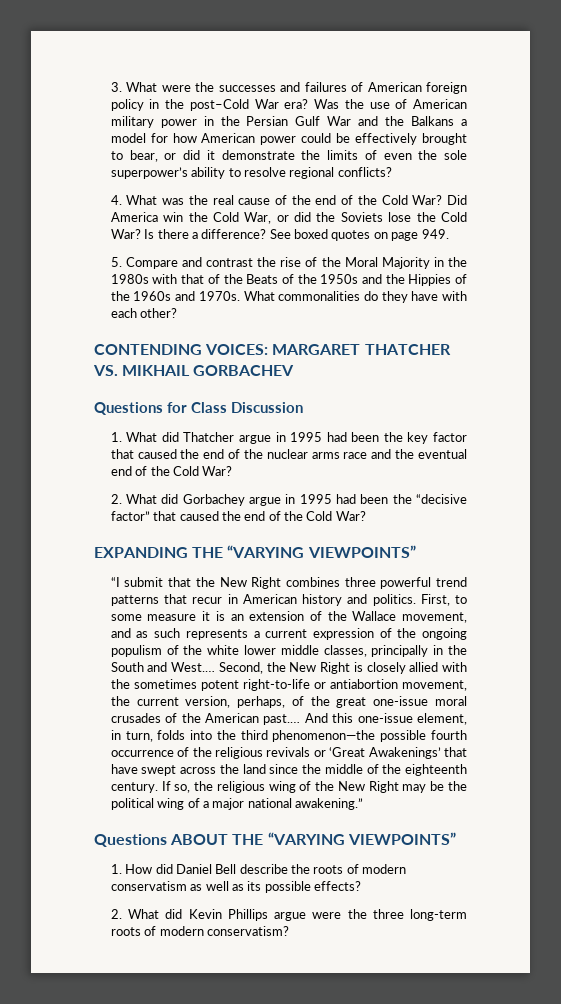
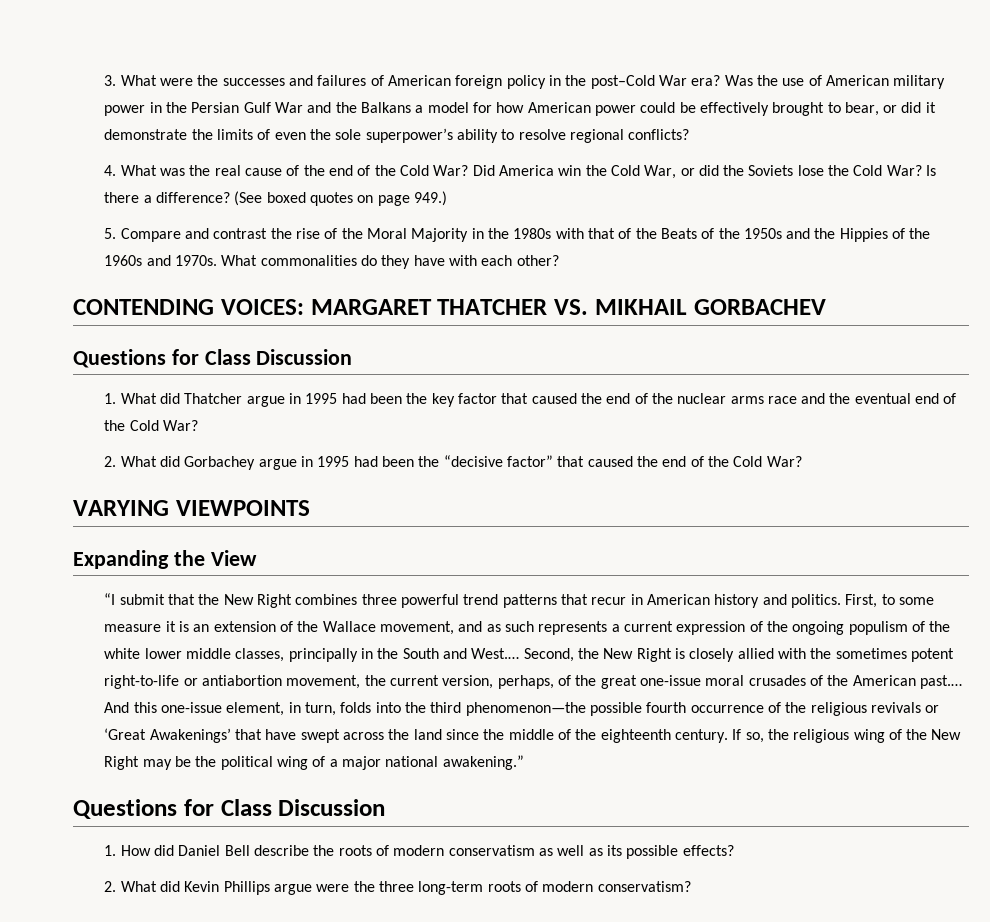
- See boxed quotes on page 949.
+ (See boxed quotes on page 949.)
- EXPANDING THE “VARYING VIEWPOINTS”
+ VARYING VIEWPOINTS
+ Expanding the View
  If so, the religious wing of the New Right may be the political wing of a major national awakening.”
- Questions ABOUT THE “VARYING VIEWPOINTS”
+ Questions for Class Discussion

